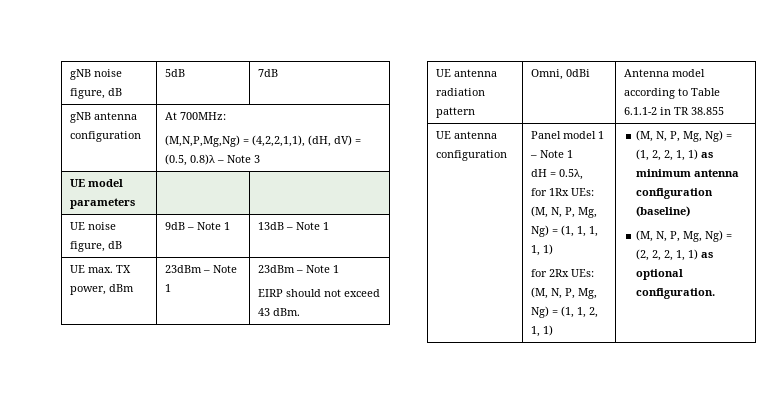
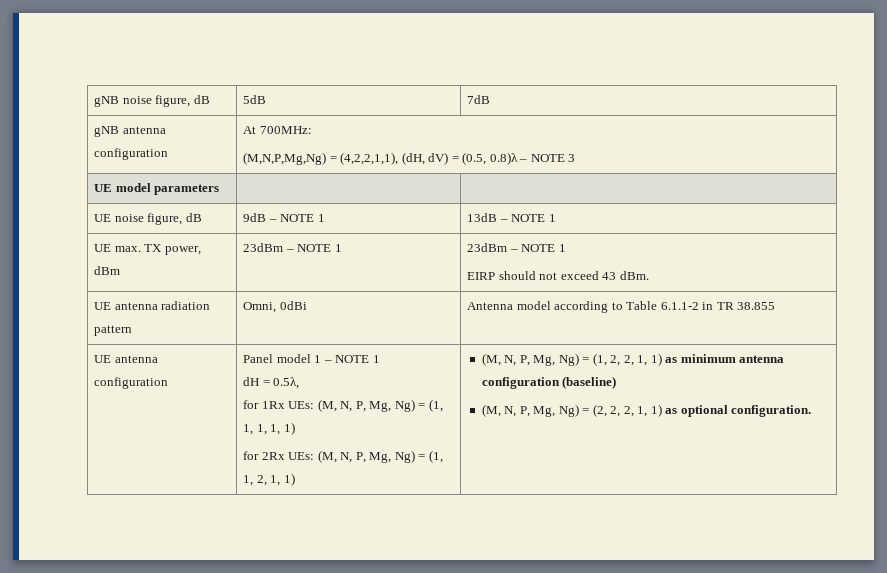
  gNB antenna configuration | At 700MHz:
- (M,N,P,Mg,Ng) = (4,2,2,1,1), (dH, dV) = (0.5, 0.8)λ – Note 3
+ (M,N,P,Mg,Ng) = (4,2,2,1,1), (dH, dV) = (0.5, 0.8)λ – NOTE 3
- UE noise figure, dB | 9dB – Note 1 | 13dB – Note 1
+ UE noise figure, dB | 9dB – NOTE 1 | 13dB – NOTE 1
- UE max. TX power, dBm | 23dBm – Note 1 | 23dBm – Note 1
+ UE max. TX power, dBm | 23dBm – NOTE 1 | 23dBm – NOTE 1
- Panel model 1 – Note 1
+ Panel model 1 – NOTE 1

